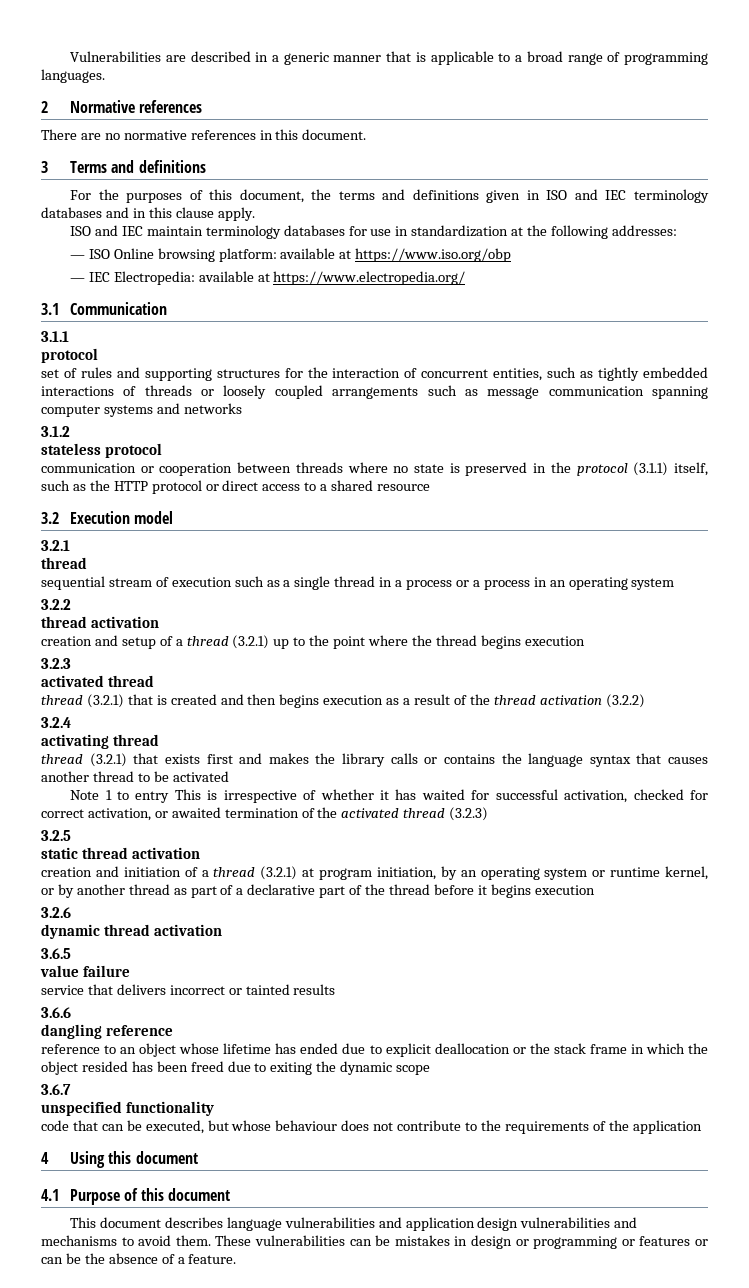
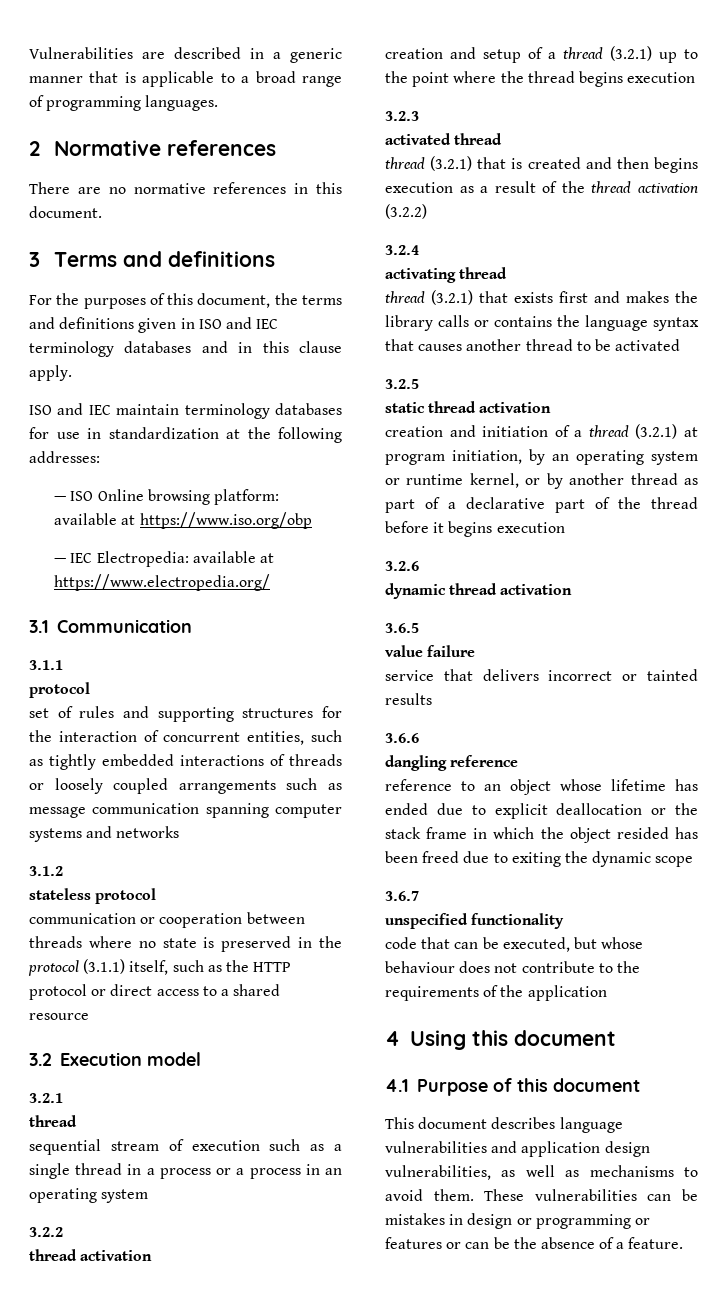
- Note 1 to entry This is irrespective of whether it has waited for successful activation, checked for correct activation, or awaited termination of the activated thread (3.2.3)
- This document describes language vulnerabilities and application design vulnerabilities and mechanisms to avoid them.
+ This document describes language vulnerabilities and application design vulnerabilities, as well as mechanisms to avoid them.

